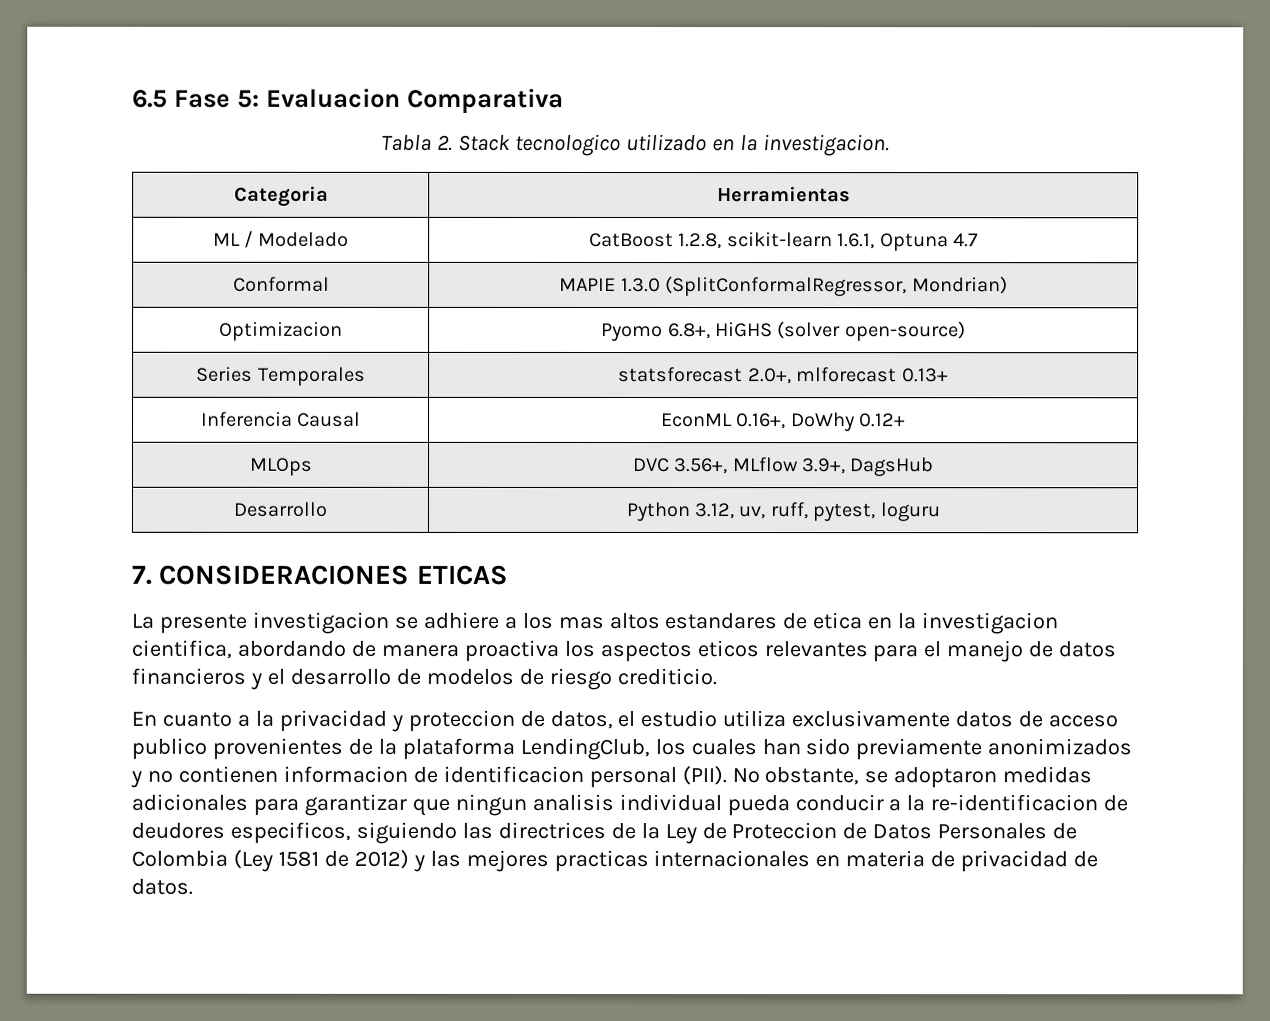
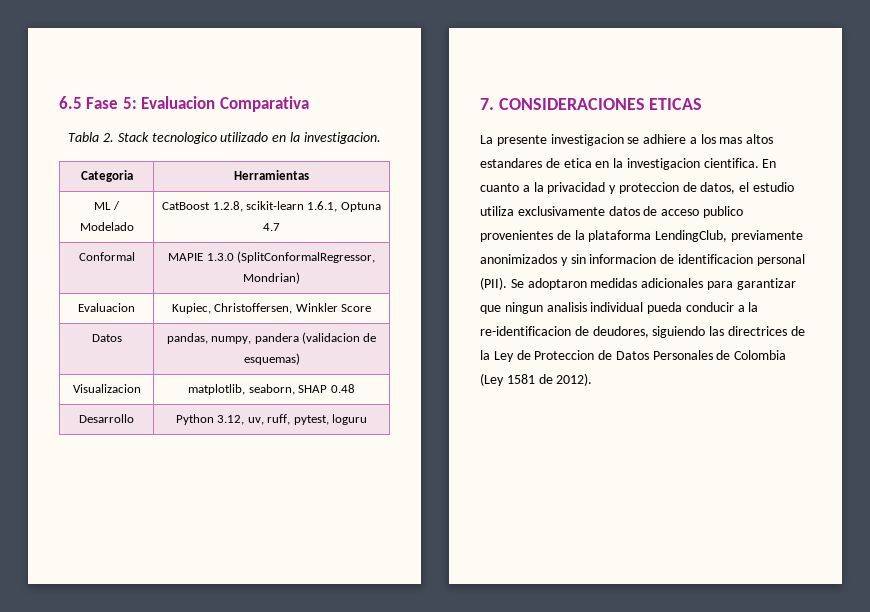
- Optimizacion | Pyomo 6.8+, HiGHS (solver open-source)
- Series Temporales | statsforecast 2.0+, mlforecast 0.13+
- Inferencia Causal | EconML 0.16+, DoWhy 0.12+
- MLOps | DVC 3.56+, MLflow 3.9+, DagsHub
+ Evaluacion | Kupiec, Christoffersen, Winkler Score
+ Datos | pandas, numpy, pandera (validacion de esquemas)
+ Visualizacion | matplotlib, seaborn, SHAP 0.48
- La presente investigacion se adhiere a los mas altos estandares de etica en la investigacion cientifica, abordando de manera proactiva los aspectos eticos relevantes para el manejo de datos financieros y el desarrollo de modelos de riesgo crediticio.
- En cuanto a la privacidad y proteccion de datos, el estudio utiliza exclusivamente datos de acceso publico provenientes de la plataforma LendingClub, los cuales han sido previamente anonimizados y no contienen informacion de identificacion personal (PII).
+ La presente investigacion se adhiere a los mas altos estandares de etica en la investigacion cientifica. En cuanto a la privacidad y proteccion de datos, el estudio utiliza exclusivamente datos de acceso publico provenientes de la plataforma LendingClub, previamente anonimizados y sin informacion de identificacion personal (PII).
- No obstante, se adoptaron medidas adicionales para garantizar que ningun analisis individual pueda conducir a la re-identificacion de deudores especificos, siguiendo las directrices de la Ley de Proteccion de Datos Personales de Colombia (Ley 1581 de 2012) y las mejores practicas internacionales en materia de privacidad de datos.
+ Se adoptaron medidas adicionales para garantizar que ningun analisis individual pueda conducir a la re-identificacion de deudores, siguiendo las directrices de la Ley de Proteccion de Datos Personales de Colombia (Ley 1581 de 2012).

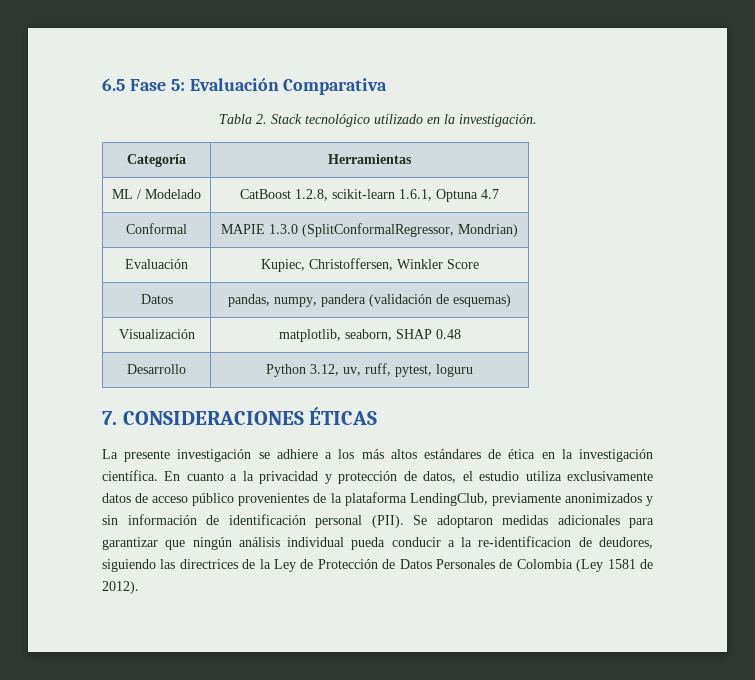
- 6.5 Fase 5: Evaluacion Comparativa
+ 6.5 Fase 5: Evaluación Comparativa
- Tabla 2. Stack tecnologico utilizado en la investigacion.
- Categoria | Herramientas
+ Tabla 2. Stack tecnológico utilizado en la investigación.
+ Categoría | Herramientas
- Evaluacion | Kupiec, Christoffersen, Winkler Score
+ Evaluación | Kupiec, Christoffersen, Winkler Score
- Datos | pandas, numpy, pandera (validacion de esquemas)
+ Datos | pandas, numpy, pandera (validación de esquemas)
- Visualizacion | matplotlib, seaborn, SHAP 0.48
+ Visualización | matplotlib, seaborn, SHAP 0.48
- 7. CONSIDERACIONES ETICAS
+ 7. CONSIDERACIONES ÉTICAS
- La presente investigacion se adhiere a los mas altos estandares de etica en la investigacion cientifica.
+ La presente investigación se adhiere a los más altos estándares de ética en la investigación científica.
- En cuanto a la privacidad y proteccion de datos, el estudio utiliza exclusivamente datos de acceso publico provenientes de la plataforma LendingClub, previamente anonimizados y sin informacion de identificacion personal (PII).
+ En cuanto a la privacidad y protección de datos, el estudio utiliza exclusivamente datos de acceso público provenientes de la plataforma LendingClub, previamente anonimizados y sin información de identificación personal (PII).
- Se adoptaron medidas adicionales para garantizar que ningun analisis individual pueda conducir a la re-identificacion de deudores, siguiendo las directrices de la Ley de Proteccion de Datos Personales de Colombia (Ley 1581 de 2012).
+ Se adoptaron medidas adicionales para garantizar que ningún análisis individual pueda conducir a la re-identificacion de deudores, siguiendo las directrices de la Ley de Protección de Datos Personales de Colombia (Ley 1581 de 2012).

